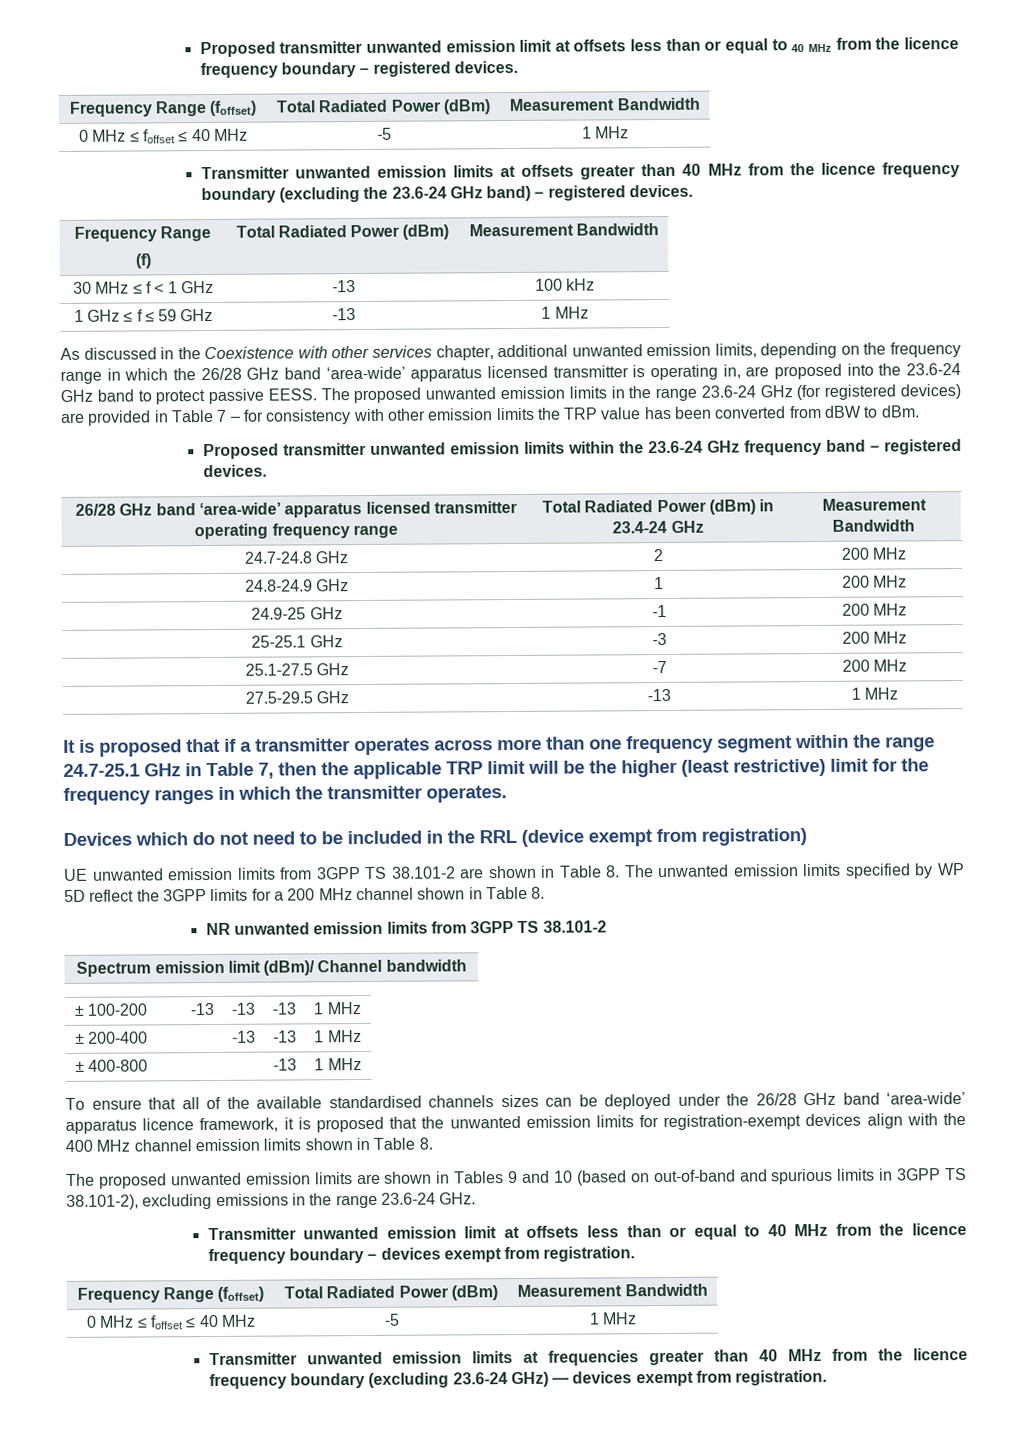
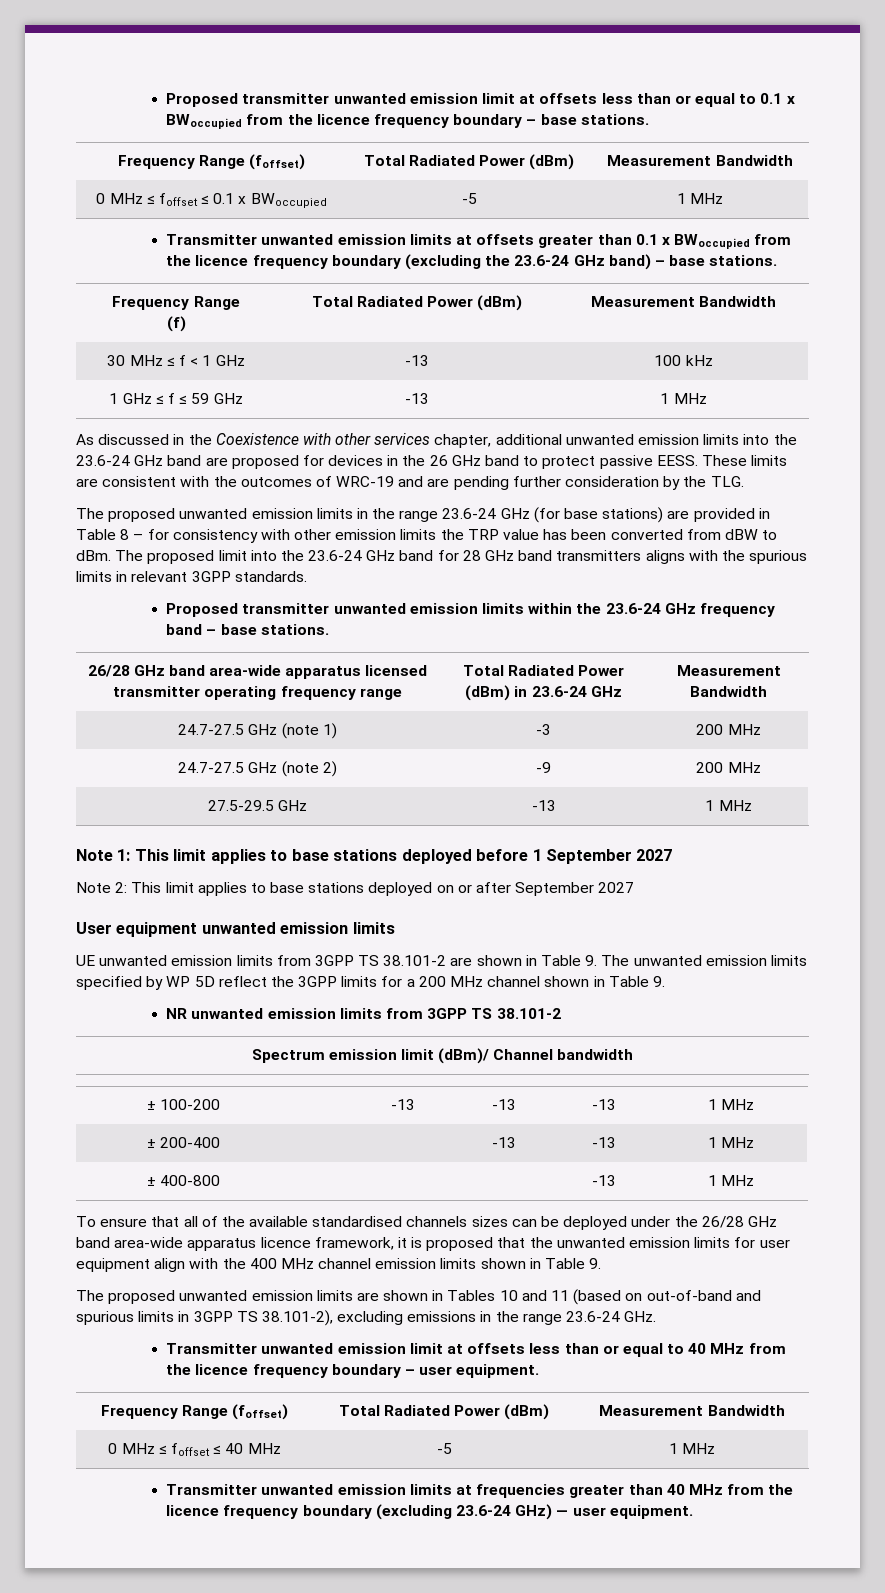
- Proposed transmitter unwanted emission limit at offsets less than or equal to 40 MHz from the licence frequency boundary – registered devices.
+ Proposed transmitter unwanted emission limit at offsets less than or equal to 0.1 x BWoccupied from the licence frequency boundary – base stations.
  Frequency Range (foffset) | Total Radiated Power (dBm) | Measurement Bandwidth
- 0 MHz ≤ foffset ≤ 40 MHz | -5 | 1 MHz
+ 0 MHz ≤ foffset ≤ 0.1 x BWoccupied | -5 | 1 MHz
- Transmitter unwanted emission limits at offsets greater than 40 MHz from the licence frequency boundary (excluding the 23.6-24 GHz band) – registered devices.
+ Transmitter unwanted emission limits at offsets greater than 0.1 x BWoccupied from the licence frequency boundary (excluding the 23.6-24 GHz band) – base stations.
- As discussed in the Coexistence with other services chapter, additional unwanted emission limits, depending on the frequency range in which the 26/28 GHz band ‘area-wide’ apparatus licensed transmitter is operating in, are proposed into the 23.6-24 GHz band to protect passive EESS. The proposed unwanted emission limits in the range 23.6-24 GHz (for registered devices) are provided in Table 7 – for consistency with other emission limits the TRP value has been converted from dBW to dBm.
+ As discussed in the Coexistence with other services chapter, additional unwanted emission limits into the 23.6-24 GHz band are proposed for devices in the 26 GHz band to protect passive EESS. These limits are consistent with the outcomes of WRC-19 and are pending further consideration by the TLG.
+ The proposed unwanted emission limits in the range 23.6-24 GHz (for base stations) are provided in Table 8 – for consistency with other emission limits the TRP value has been converted from dBW to dBm. The proposed limit into the 23.6-24 GHz band for 28 GHz band transmitters aligns with the spurious limits in relevant 3GPP standards.
- Proposed transmitter unwanted emission limits within the 23.6-24 GHz frequency band – registered devices.
- 26/28 GHz band ‘area-wide’ apparatus licensed transmitter operating frequency range | Total Radiated Power (dBm) in 23.4-24 GHz | Measurement Bandwidth
+ Proposed transmitter unwanted emission limits within the 23.6-24 GHz frequency band – base stations.
+ 26/28 GHz band area-wide apparatus licensed transmitter operating frequency range | Total Radiated Power (dBm) in 23.6-24 GHz | Measurement Bandwidth
- 24.7-24.8 GHz | 2 | 200 MHz
- 24.8-24.9 GHz | 1 | 200 MHz
- 24.9-25 GHz | -1 | 200 MHz
- 25-25.1 GHz | -3 | 200 MHz
+ 24.7-27.5 GHz (note 1) | -3 | 200 MHz
- 25.1-27.5 GHz | -7 | 200 MHz
+ 24.7-27.5 GHz (note 2) | -9 | 200 MHz
- It is proposed that if a transmitter operates across more than one frequency segment within the range 24.7-25.1 GHz in Table 7, then the applicable TRP limit will be the higher (least restrictive) limit for the frequency ranges in which the transmitter operates.
- Devices which do not need to be included in the RRL (device exempt from registration)
+ Note 1: This limit applies to base stations deployed before 1 September 2027
+ Note 2: This limit applies to base stations deployed on or after September 2027
+ User equipment unwanted emission limits
- UE unwanted emission limits from 3GPP TS 38.101-2 are shown in Table 8. The unwanted emission limits specified by WP 5D reflect the 3GPP limits for a 200 MHz channel shown in Table 8.
+ UE unwanted emission limits from 3GPP TS 38.101-2 are shown in Table 9. The unwanted emission limits specified by WP 5D reflect the 3GPP limits for a 200 MHz channel shown in Table 9.
- To ensure that all of the available standardised channels sizes can be deployed under the 26/28 GHz band ‘area-wide’ apparatus licence framework, it is proposed that the unwanted emission limits for registration-exempt devices align with the 400 MHz channel emission limits shown in Table 8.
+ To ensure that all of the available standardised channels sizes can be deployed under the 26/28 GHz band area-wide apparatus licence framework, it is proposed that the unwanted emission limits for user equipment align with the 400 MHz channel emission limits shown in Table 9.
- The proposed unwanted emission limits are shown in Tables 9 and 10 (based on out-of-band and spurious limits in 3GPP TS 38.101-2), excluding emissions in the range 23.6-24 GHz.
+ The proposed unwanted emission limits are shown in Tables 10 and 11 (based on out-of-band and spurious limits in 3GPP TS 38.101-2), excluding emissions in the range 23.6-24 GHz.
- Transmitter unwanted emission limit at offsets less than or equal to 40 MHz from the licence frequency boundary – devices exempt from registration.
+ Transmitter unwanted emission limit at offsets less than or equal to 40 MHz from the licence frequency boundary – user equipment.
- Transmitter unwanted emission limits at frequencies greater than 40 MHz from the licence frequency boundary (excluding 23.6-24 GHz) — devices exempt from registration.
+ Transmitter unwanted emission limits at frequencies greater than 40 MHz from the licence frequency boundary (excluding 23.6-24 GHz) — user equipment.

